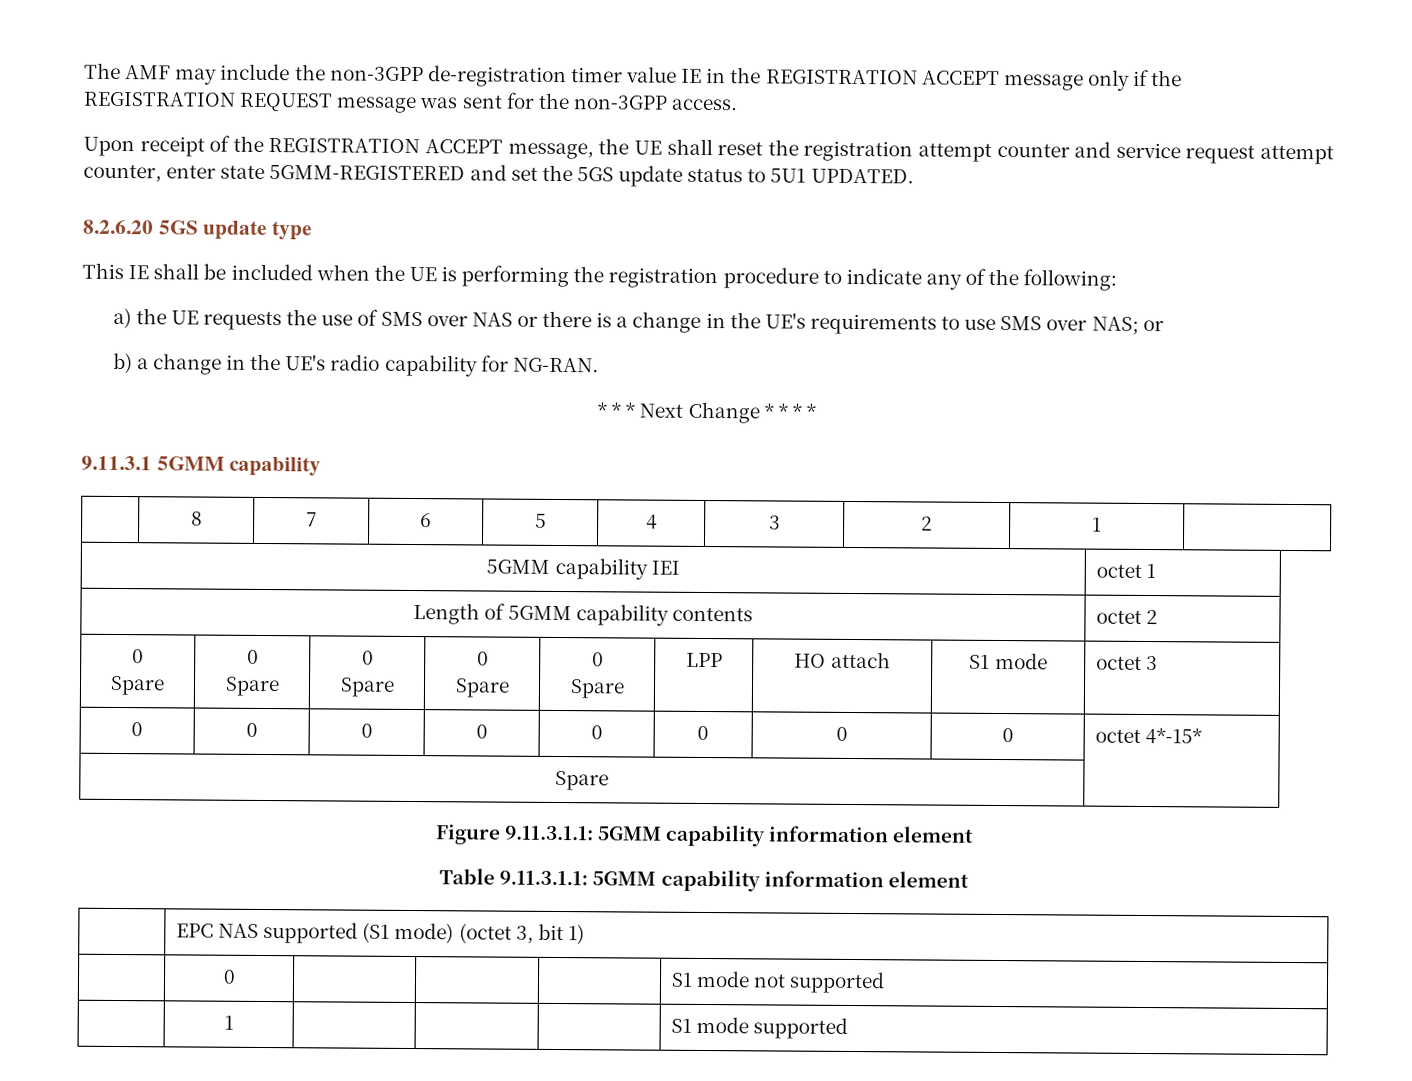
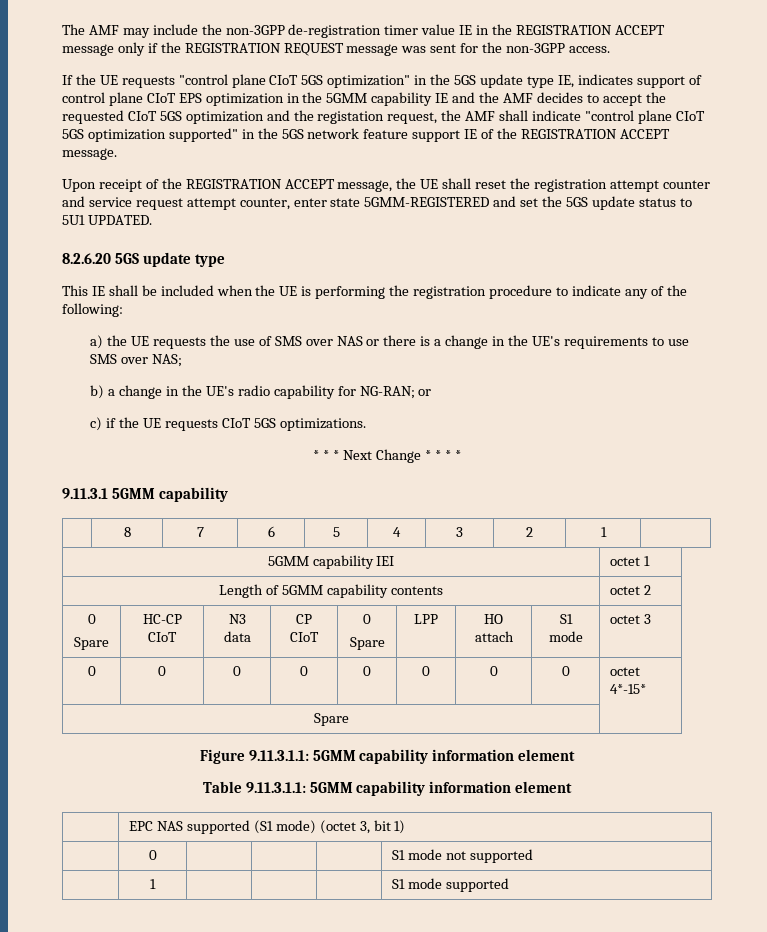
+ If the UE requests "control plane CIoT 5GS optimization" in the 5GS update type IE, indicates support of control plane CIoT EPS optimization in the 5GMM capability IE and the AMF decides to accept the requested CIoT 5GS optimization and the registation request, the AMF shall indicate "control plane CIoT 5GS optimization supported" in the 5GS network feature support IE of the REGISTRATION ACCEPT message.
- a) the UE requests the use of SMS over NAS or there is a change in the UE's requirements to use SMS over NAS; or
+ a) the UE requests the use of SMS over NAS or there is a change in the UE's requirements to use SMS over NAS;
- b) a change in the UE's radio capability for NG-RAN.
+ b) a change in the UE's radio capability for NG-RAN; or
+ c) if the UE requests CIoT 5GS optimizations.
  Length of 5GMM capability contents | octet 2
  0
- Spare | 0
- Spare | 0
- Spare | 0
- Spare | 0
+ Spare | HC-CP CIoT | N3 data | CP CIoT | 0

